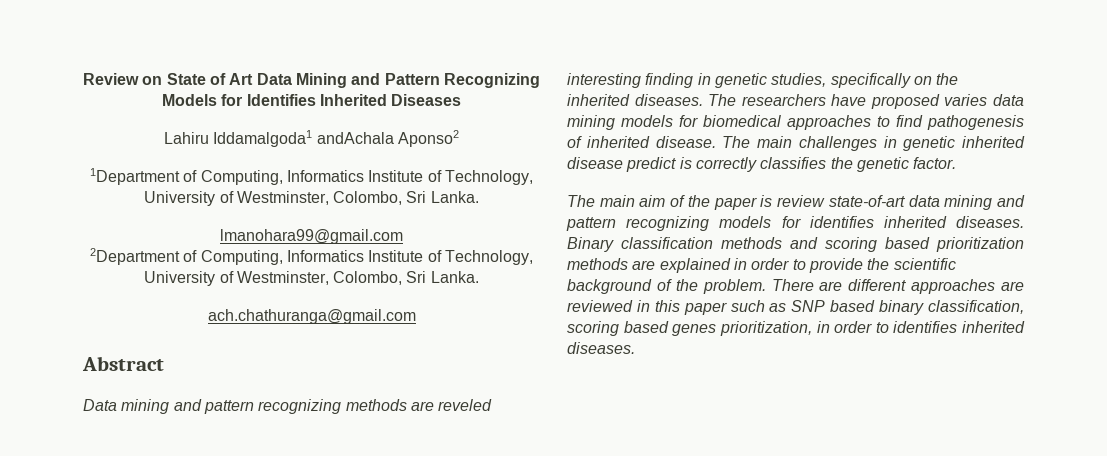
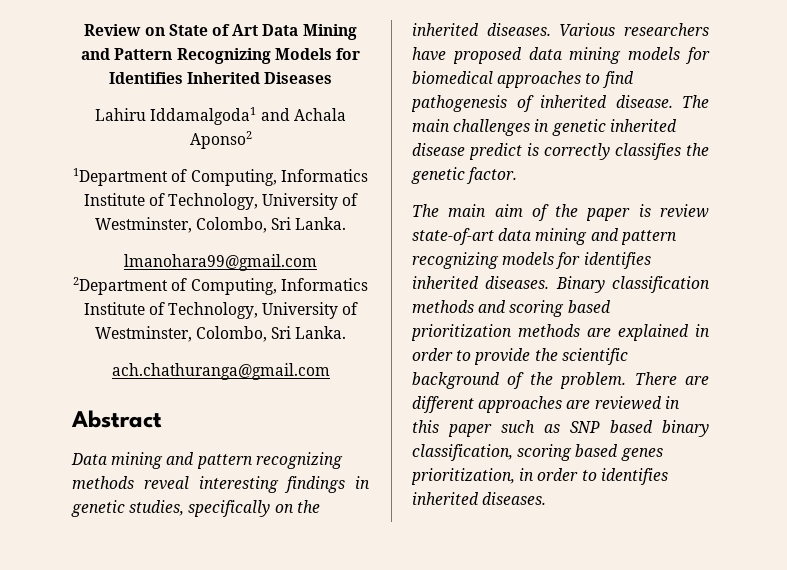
- Lahiru Iddamalgoda1 andAchala Aponso2
+ Lahiru Iddamalgoda1 and Achala Aponso2
- Data mining and pattern recognizing methods are reveled interesting finding in genetic studies, specifically on the inherited diseases.
+ Data mining and pattern recognizing methods reveal interesting findings in genetic studies, specifically on the inherited diseases.
- The researchers have proposed varies data mining models for biomedical approaches to find pathogenesis of inherited disease.
+ Various researchers have proposed data mining models for biomedical approaches to find pathogenesis of inherited disease.

